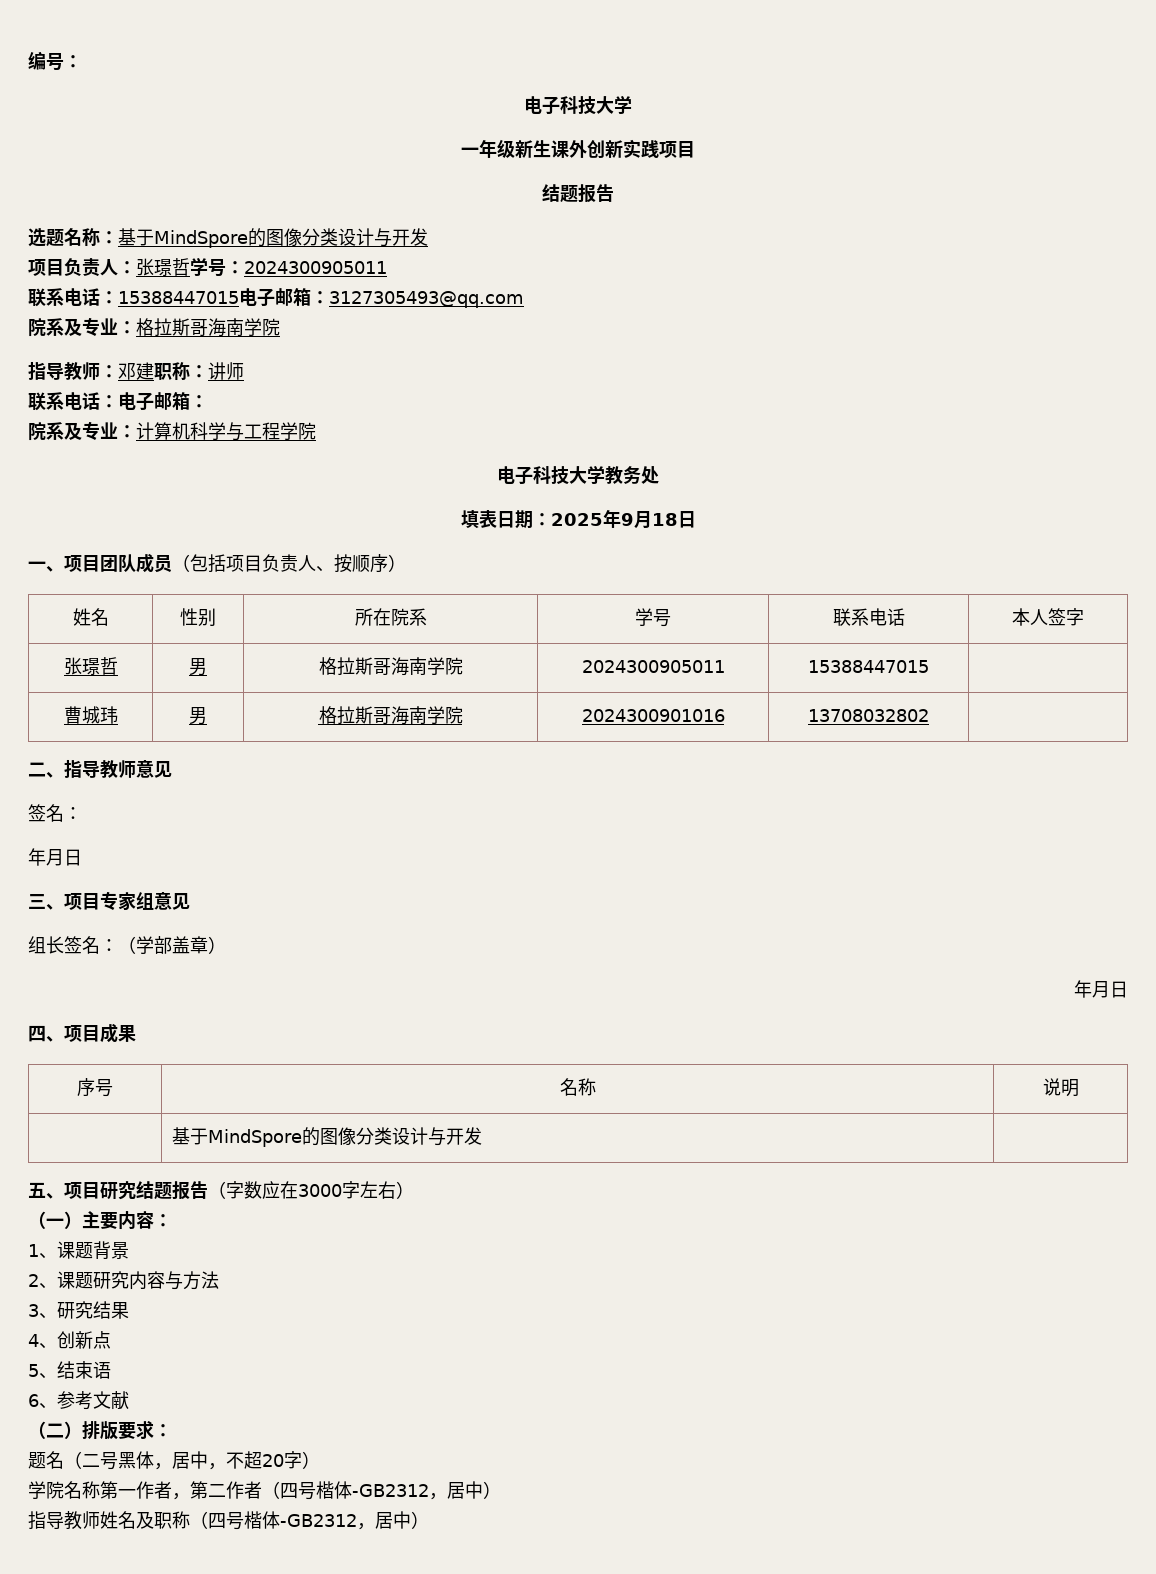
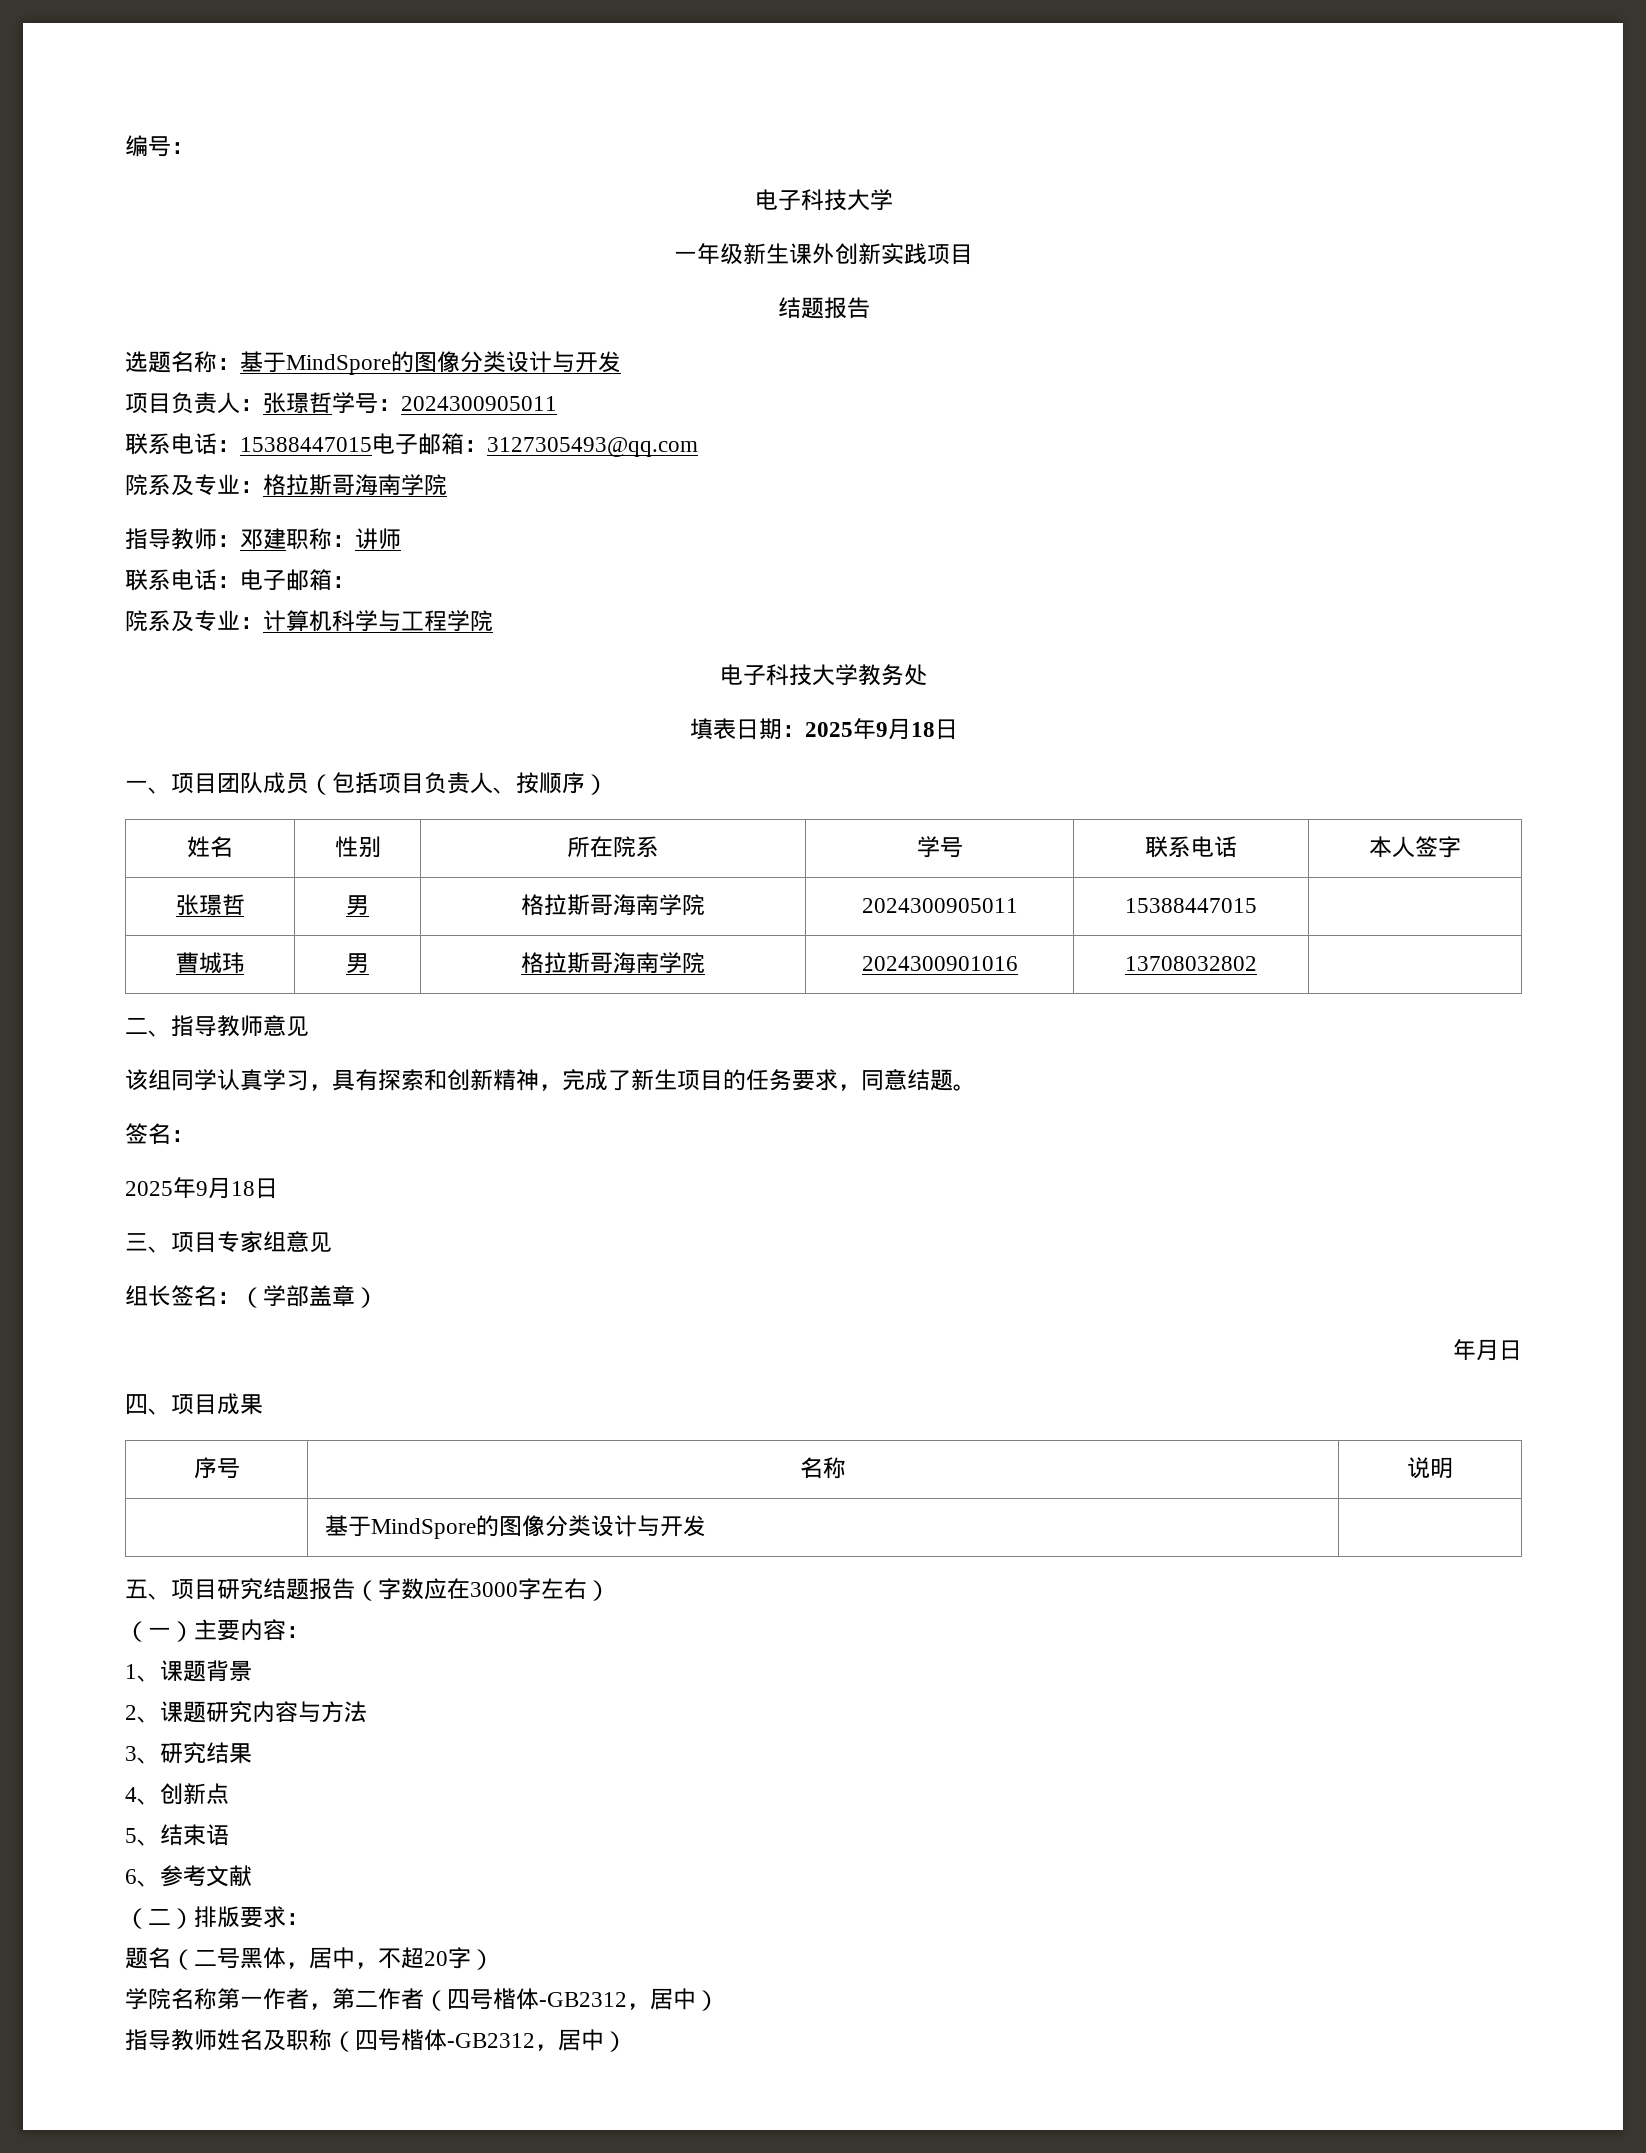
  二、指导教师意见
+ 该组同学认真学习，具有探索和创新精神，完成了新生项目的任务要求，同意结题。
  签名：
- 年月日
+ 2025年9月18日

